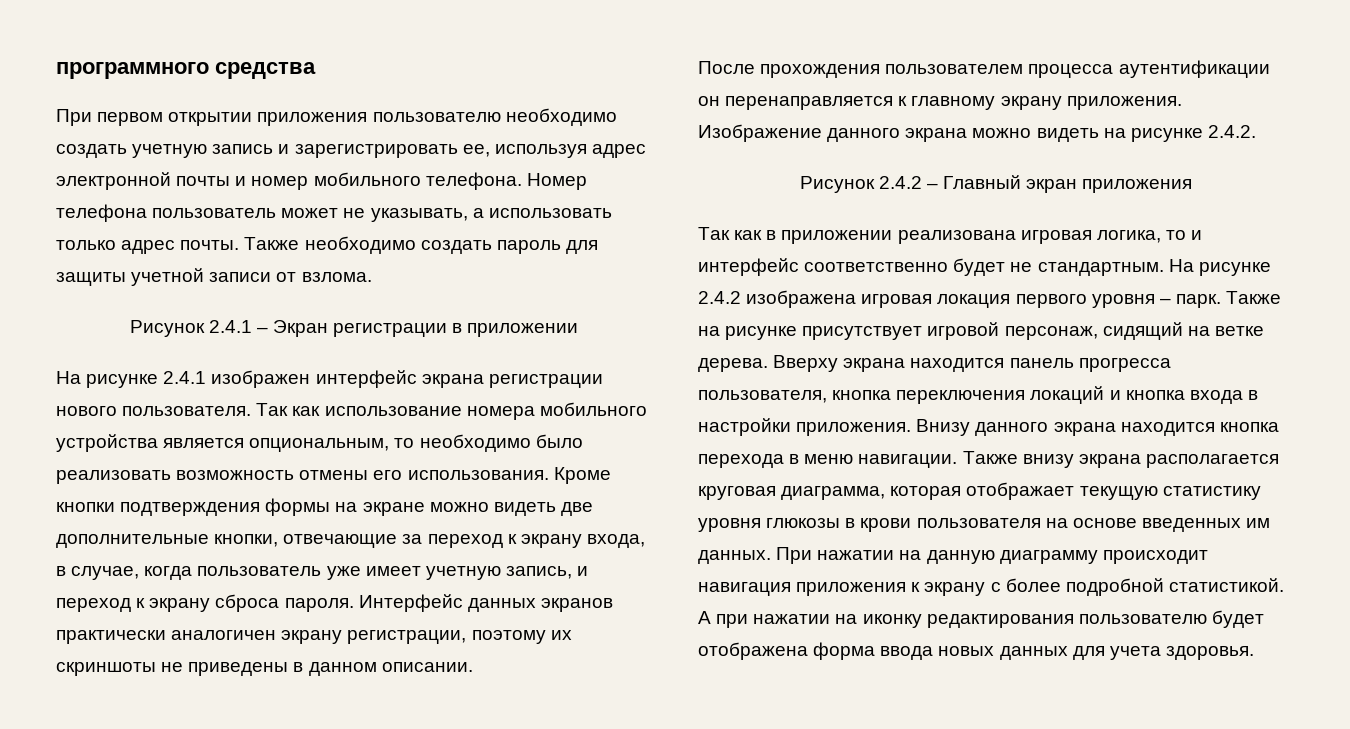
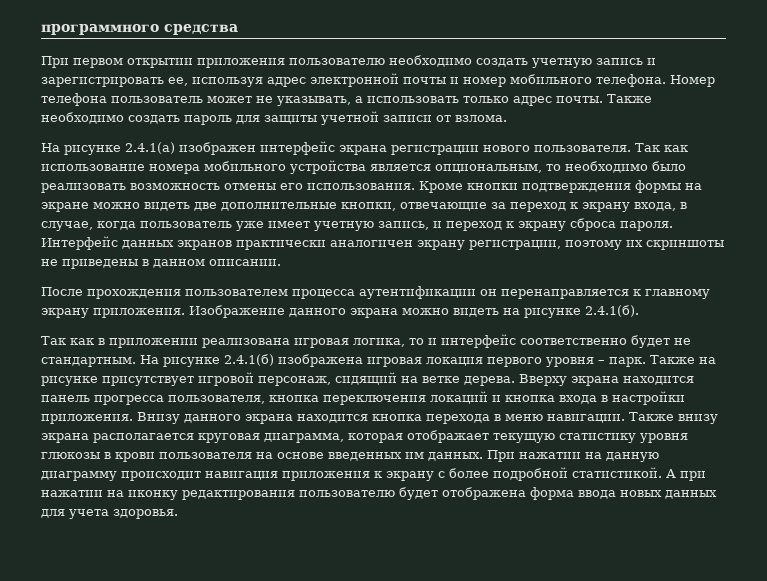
- Рисунок 2.4.1 – Экран регистрации в приложении
- На рисунке 2.4.1 изображен интерфейс экрана регистрации нового пользователя.
+ На рисунке 2.4.1(а) изображен интерфейс экрана регистрации нового пользователя.
- Изображение данного экрана можно видеть на рисунке 2.4.2.
- Рисунок 2.4.2 – Главный экран приложения
+ Изображение данного экрана можно видеть на рисунке 2.4.1(б).
- На рисунке 2.4.2 изображена игровая локация первого уровня – парк.
+ На рисунке 2.4.1(б) изображена игровая локация первого уровня – парк.

